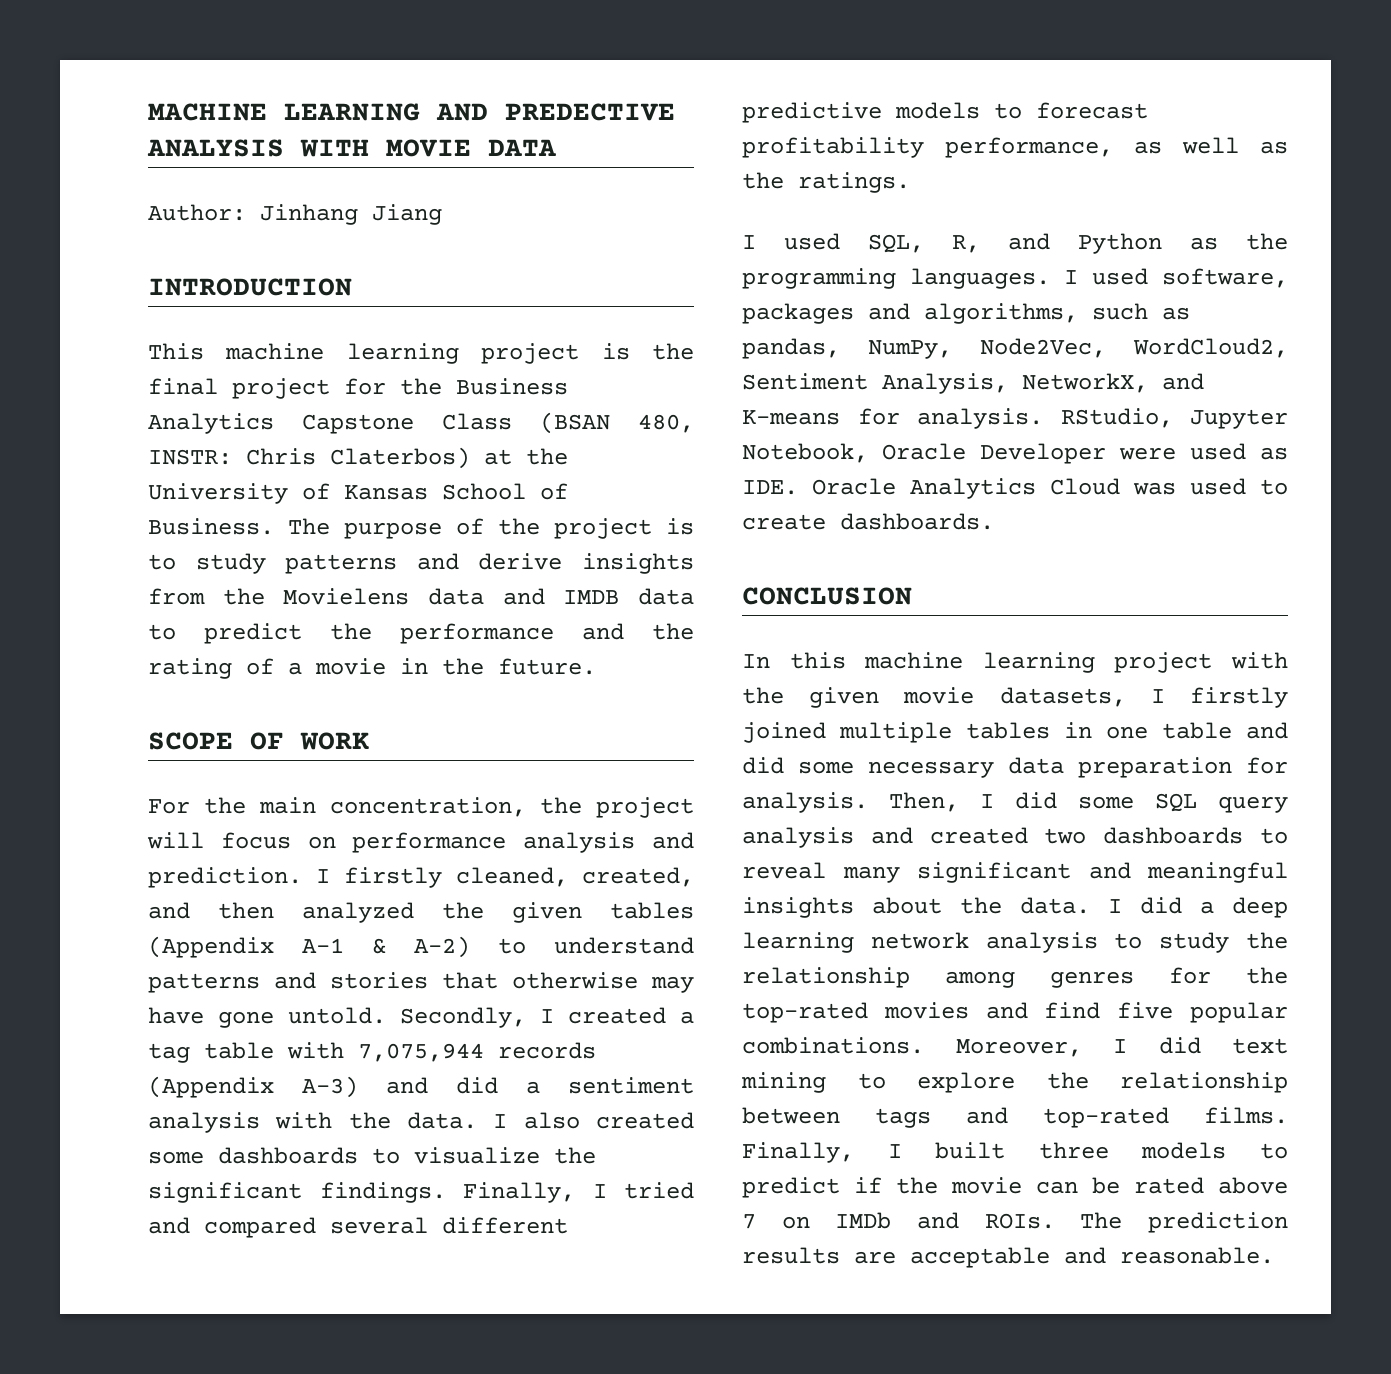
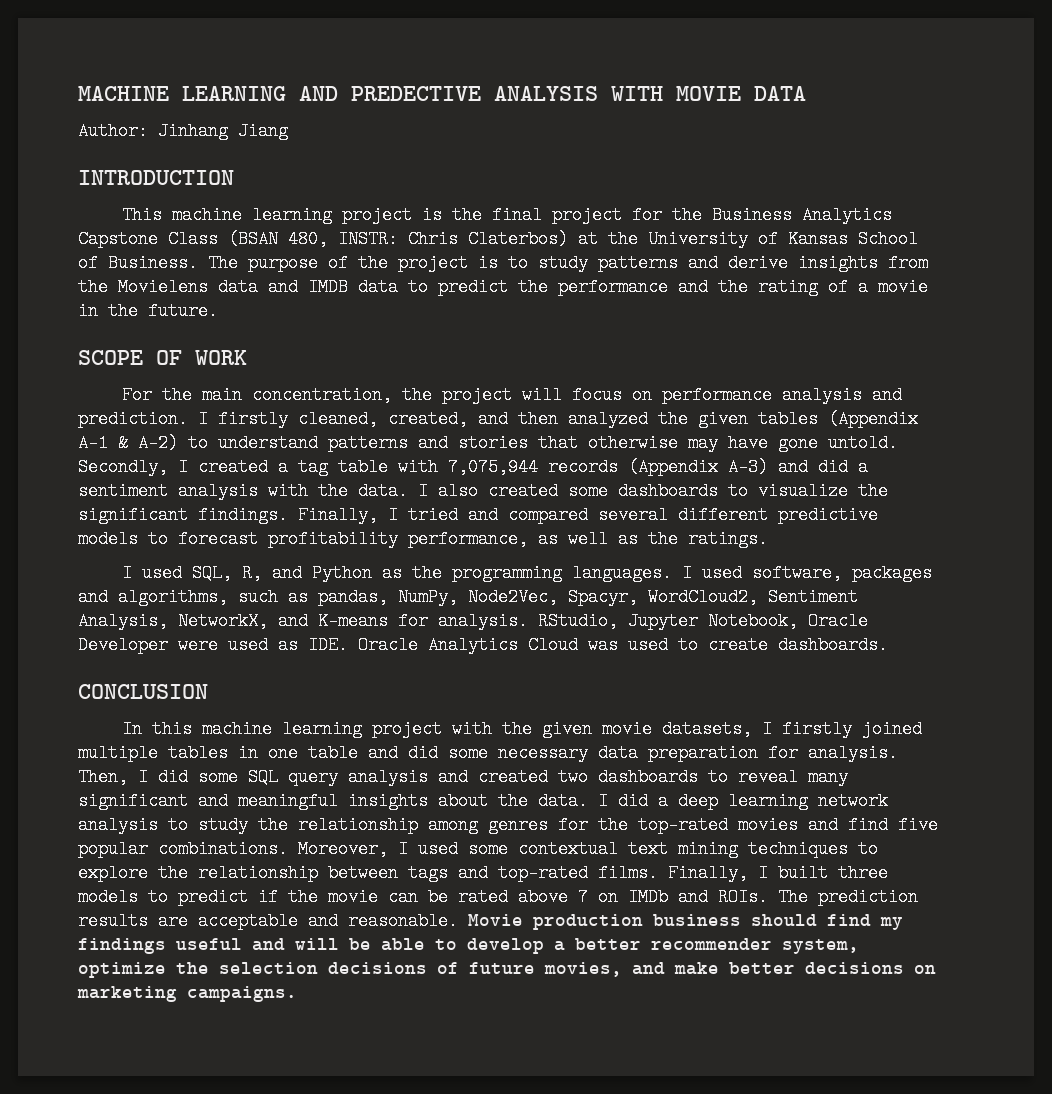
- I used software, packages and algorithms, such as pandas, NumPy, Node2Vec, WordCloud2, Sentiment Analysis, NetworkX, and K-means for analysis.
+ I used software, packages and algorithms, such as pandas, NumPy, Node2Vec, Spacyr, WordCloud2, Sentiment Analysis, NetworkX, and K-means for analysis.
- Moreover, I did text mining to explore the relationship between tags and top-rated films.
+ Moreover, I used some contextual text mining techniques to explore the relationship between tags and top-rated films.
+ Movie production business should find my findings useful and will be able to develop a better recommender system, optimize the selection decisions of future movies, and make better decisions on marketing campaigns.

